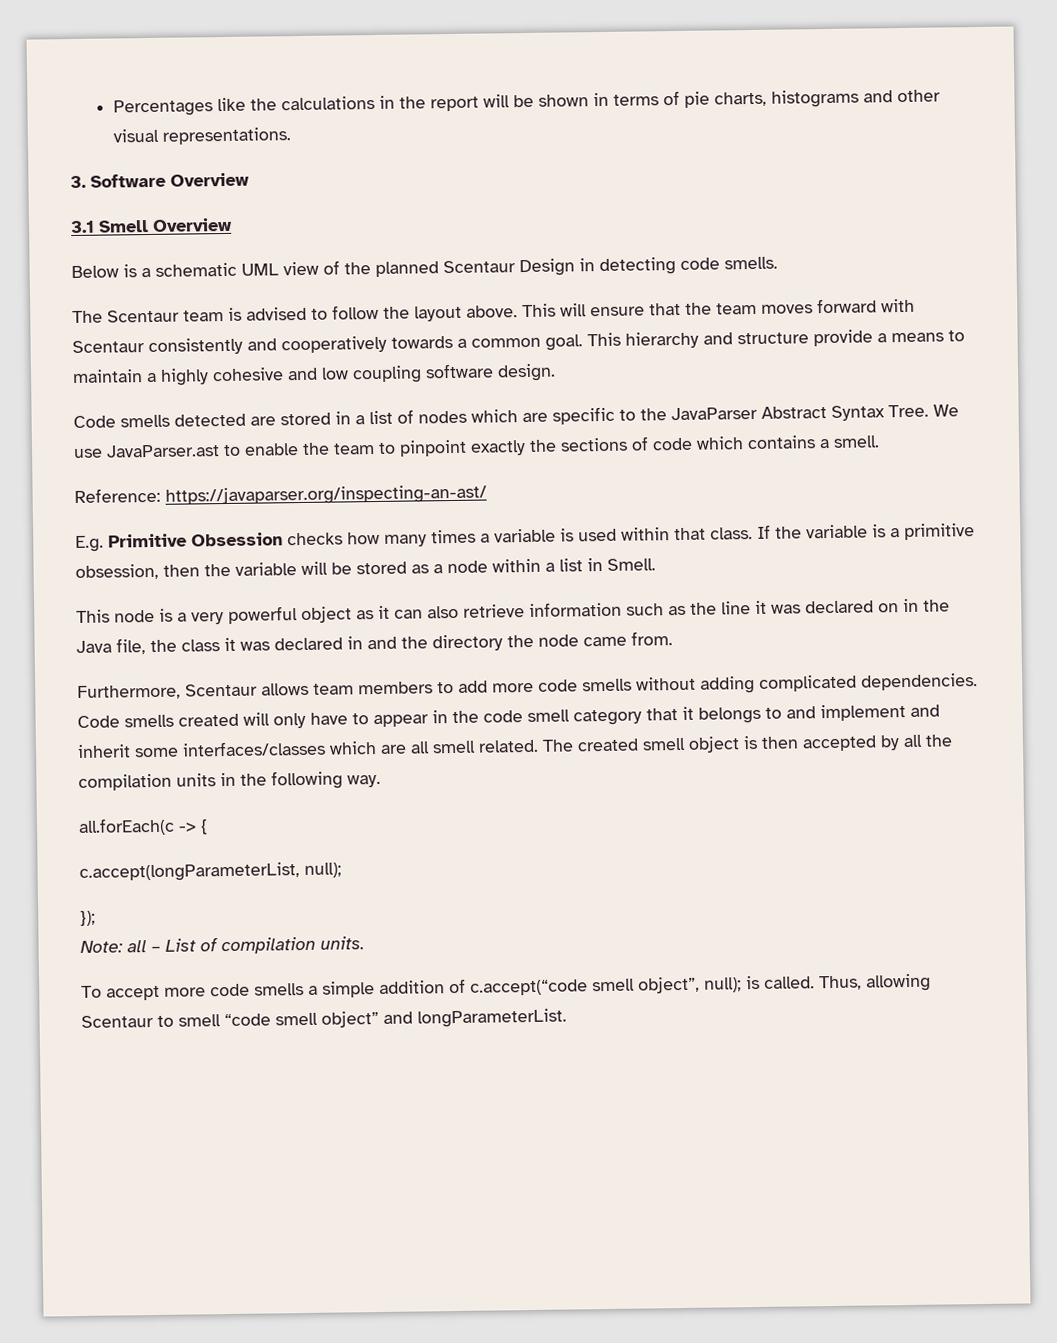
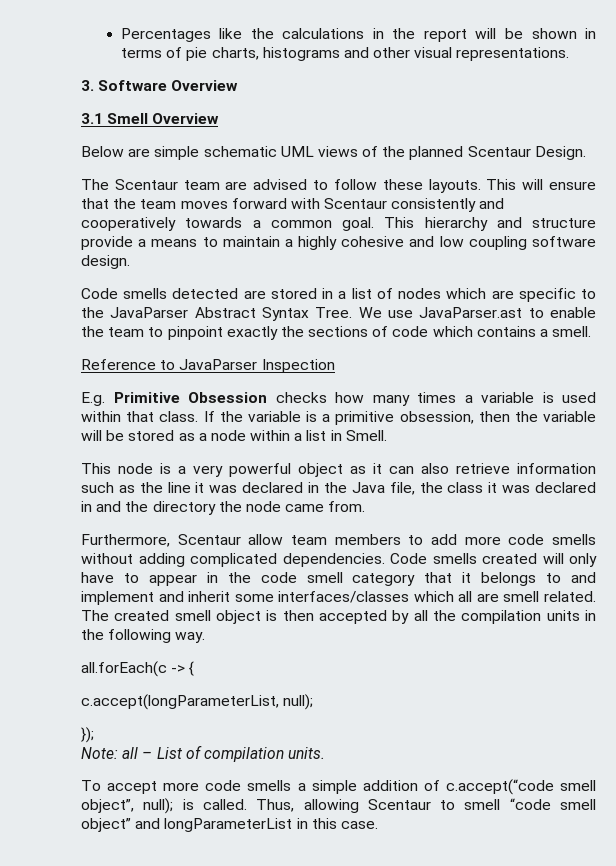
- Below is a schematic UML view of the planned Scentaur Design in detecting code smells.
+ Below are simple schematic UML views of the planned Scentaur Design.
- The Scentaur team is advised to follow the layout above.
+ The Scentaur team are advised to follow these layouts.
- Reference: https://javaparser.org/inspecting-an-ast/
+ Reference to JavaParser Inspection
- This node is a very powerful object as it can also retrieve information such as the line it was declared on in the Java file, the class it was declared in and the directory the node came from.
+ This node is a very powerful object as it can also retrieve information such as the line it was declared in the Java file, the class it was declared in and the directory the node came from.
- Furthermore, Scentaur allows team members to add more code smells without adding complicated dependencies.
+ Furthermore, Scentaur allow team members to add more code smells without adding complicated dependencies.
- Code smells created will only have to appear in the code smell category that it belongs to and implement and inherit some interfaces/classes which are all smell related.
+ Code smells created will only have to appear in the code smell category that it belongs to and implement and inherit some interfaces/classes which all are smell related.
- Thus, allowing Scentaur to smell “code smell object” and longParameterList.
+ Thus, allowing Scentaur to smell “code smell object” and longParameterList in this case.

